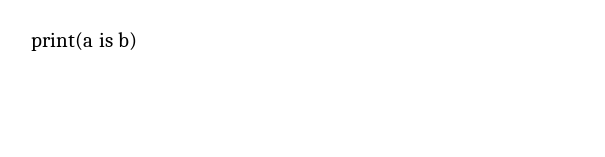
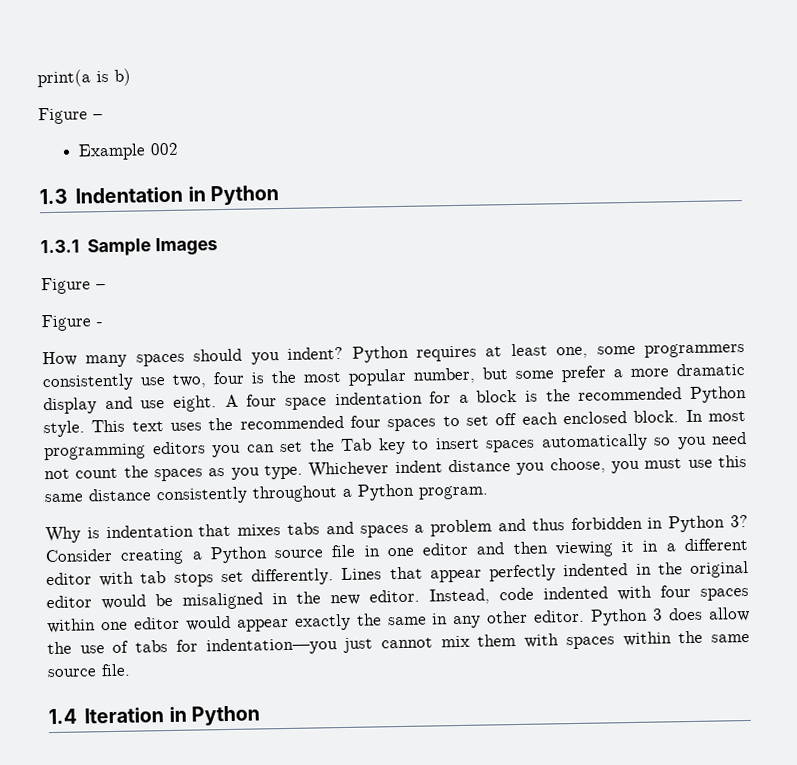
  print(a is b)
+ Figure –
+ Example 002
+ 1.3 Indentation in Python
+ 1.3.1 Sample Images
+ Figure –
+ Figure -
+ How many spaces should you indent? Python requires at least one, some programmers consistently use two, four is the most popular number, but some prefer a more dramatic display and use eight. A four space indentation for a block is the recommended Python style. This text uses the recommended four spaces to set off each enclosed block. In most programming editors you can set the Tab key to insert spaces automatically so you need not count the spaces as you type. Whichever indent distance you choose, you must use this same distance consistently throughout a Python program.
+ Why is indentation that mixes tabs and spaces a problem and thus forbidden in Python 3? Consider creating a Python source file in one editor and then viewing it in a different editor with tab stops set differently. Lines that appear perfectly indented in the original editor would be misaligned in the new editor. Instead, code indented with four spaces within one editor would appear exactly the same in any other editor. Python 3 does allow the use of tabs for indentation—you just cannot mix them with spaces within the same source file.
+ 1.4 Iteration in Python

